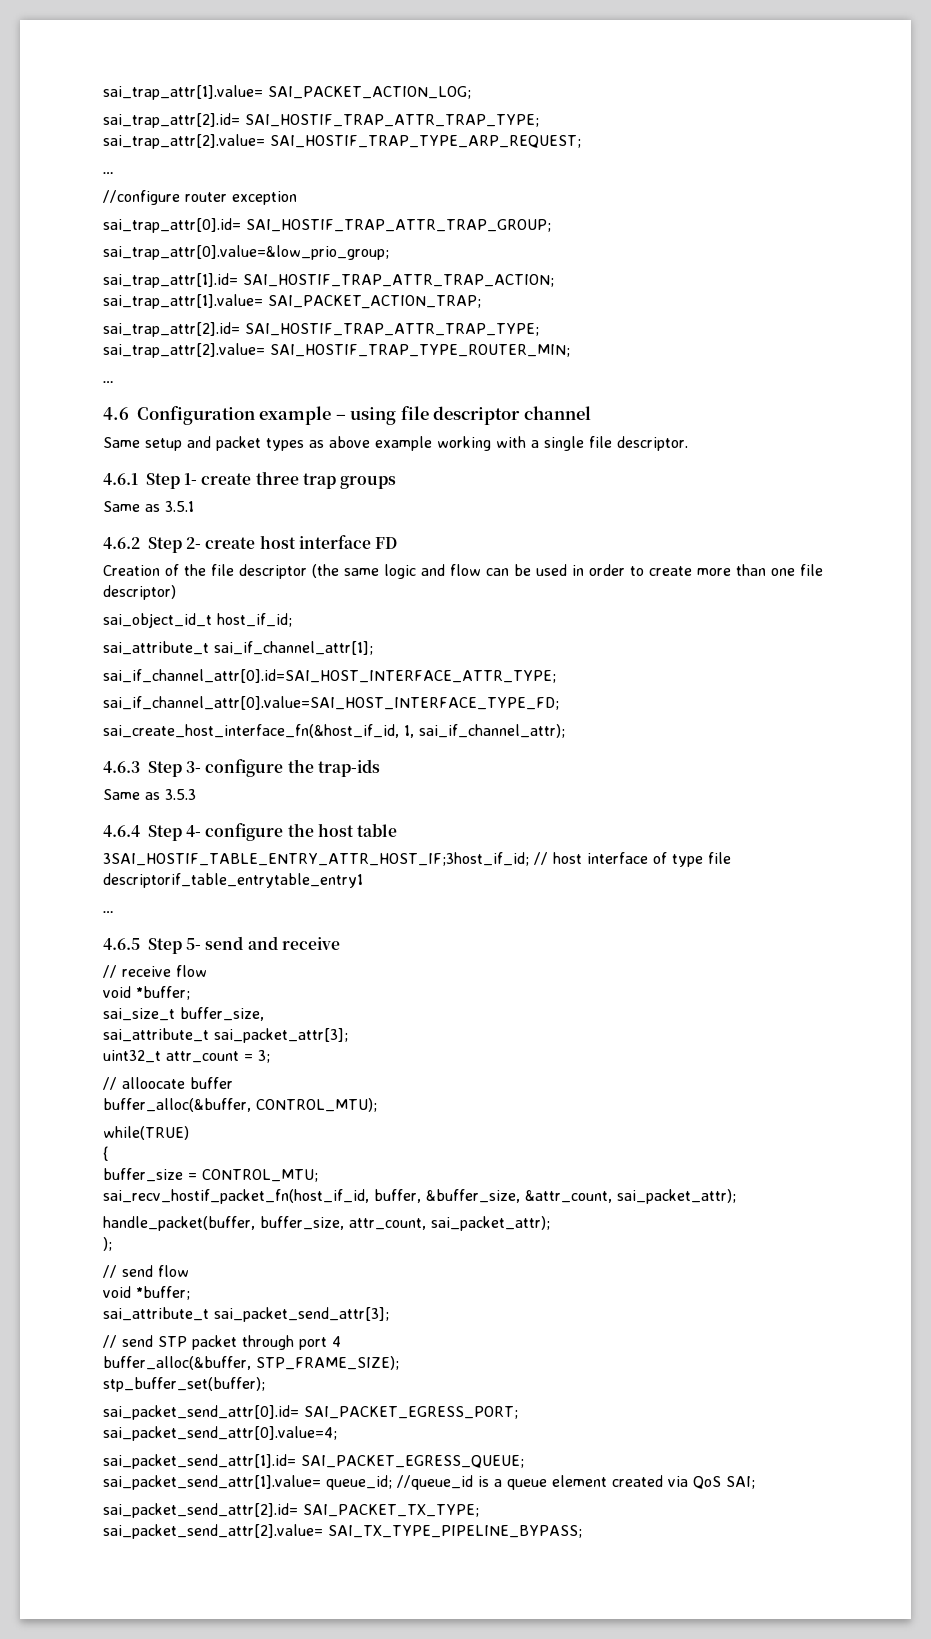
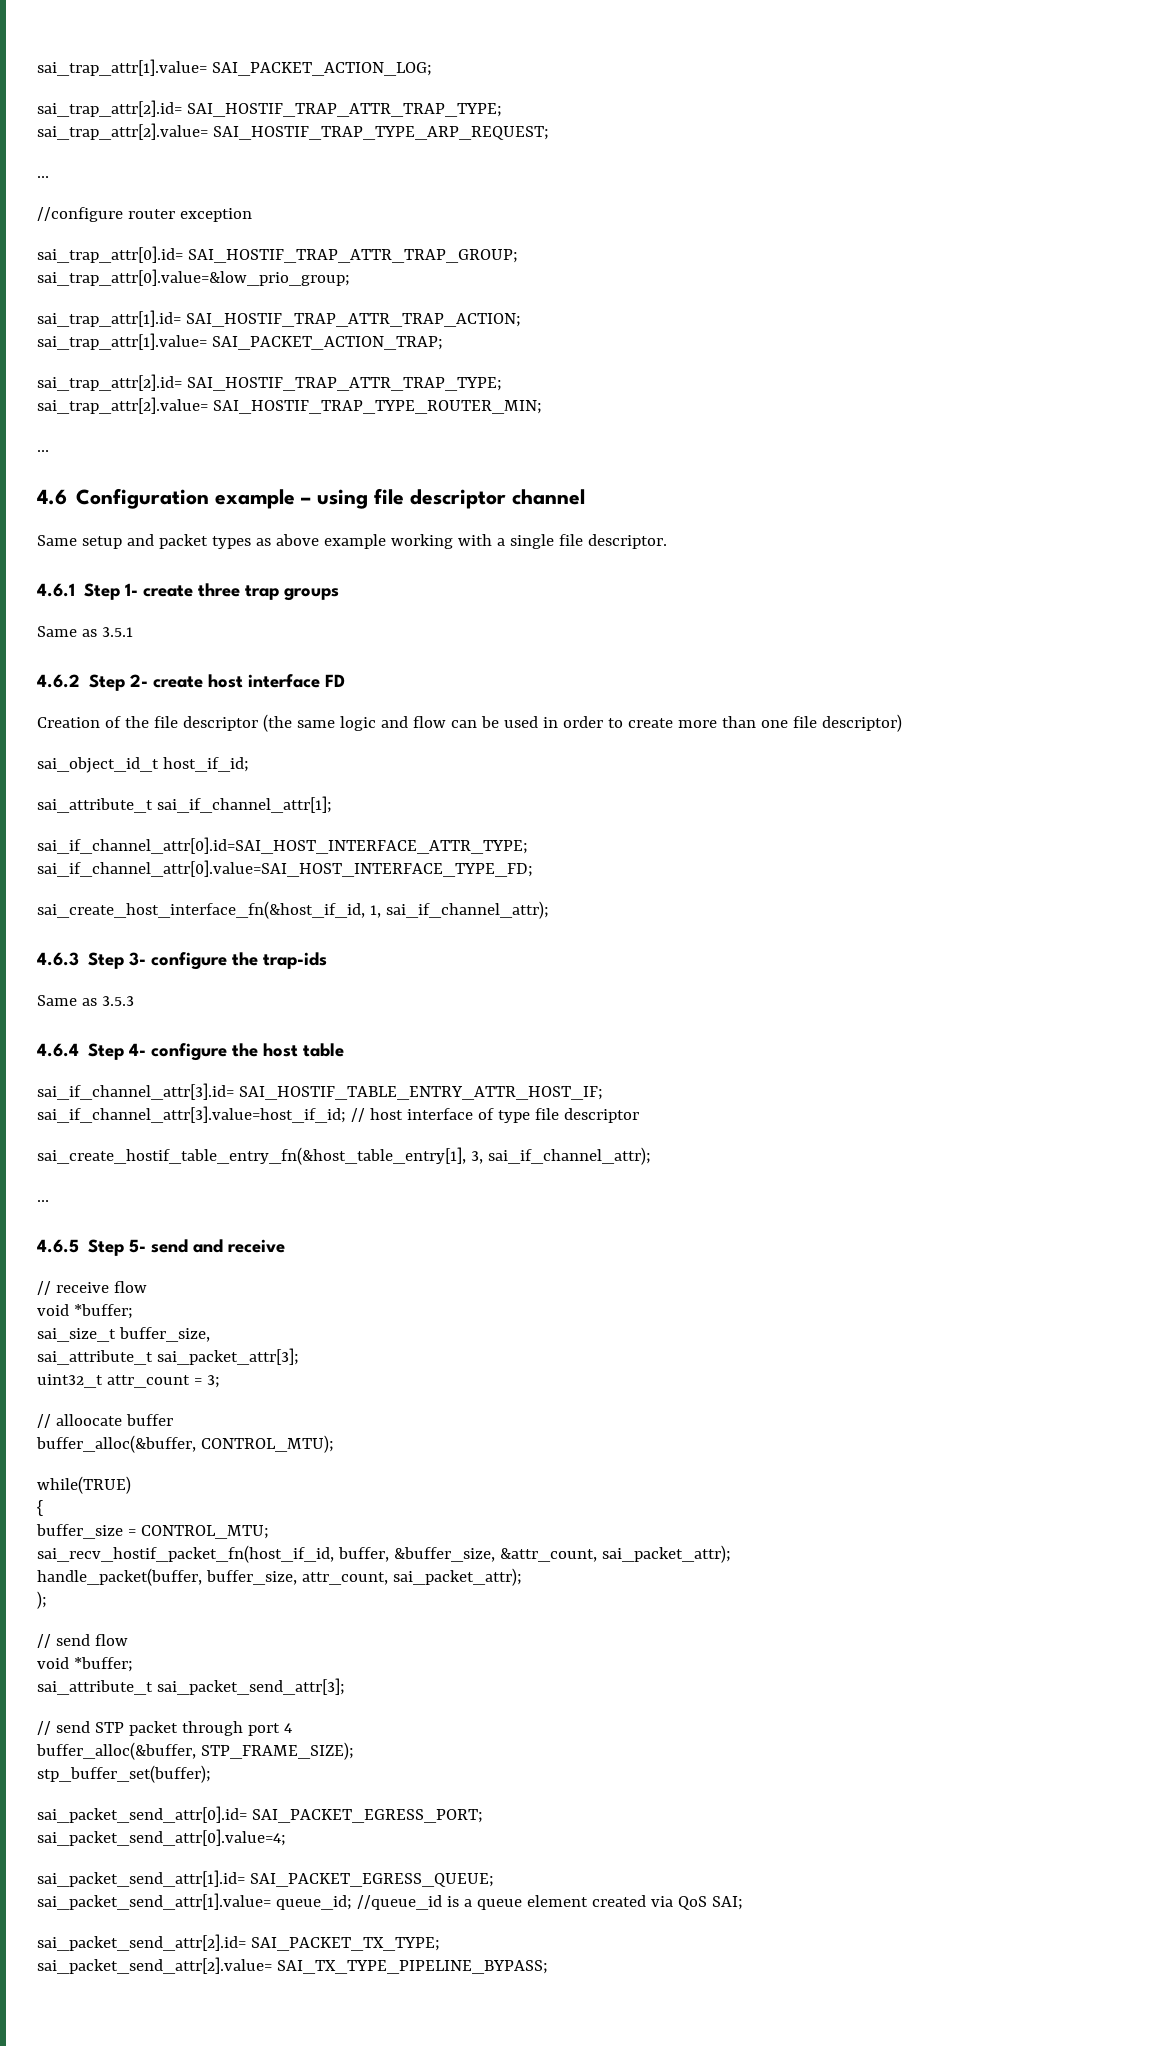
- 3SAI_HOSTIF_TABLE_ENTRY_ATTR_HOST_IF;3host_if_id; // host interface of type file descriptorif_table_entrytable_entry1
+ sai_if_channel_attr[3].id= SAI_HOSTIF_TABLE_ENTRY_ATTR_HOST_IF;
+ sai_if_channel_attr[3].value=host_if_id; // host interface of type file descriptor
+ sai_create_hostif_table_entry_fn(&host_table_entry[1], 3, sai_if_channel_attr);

